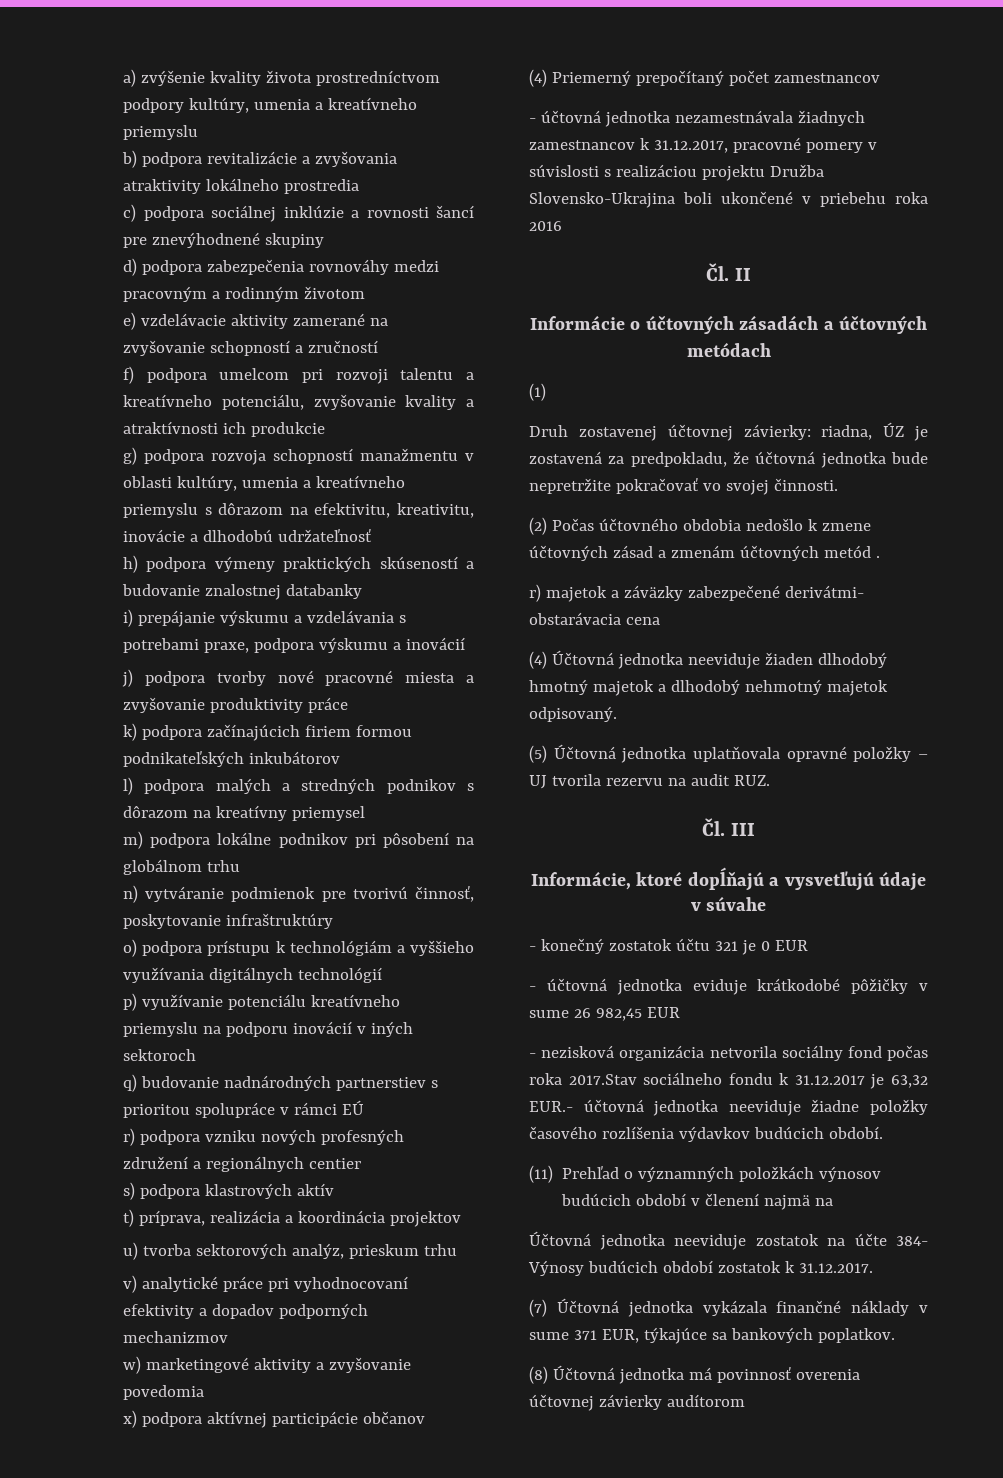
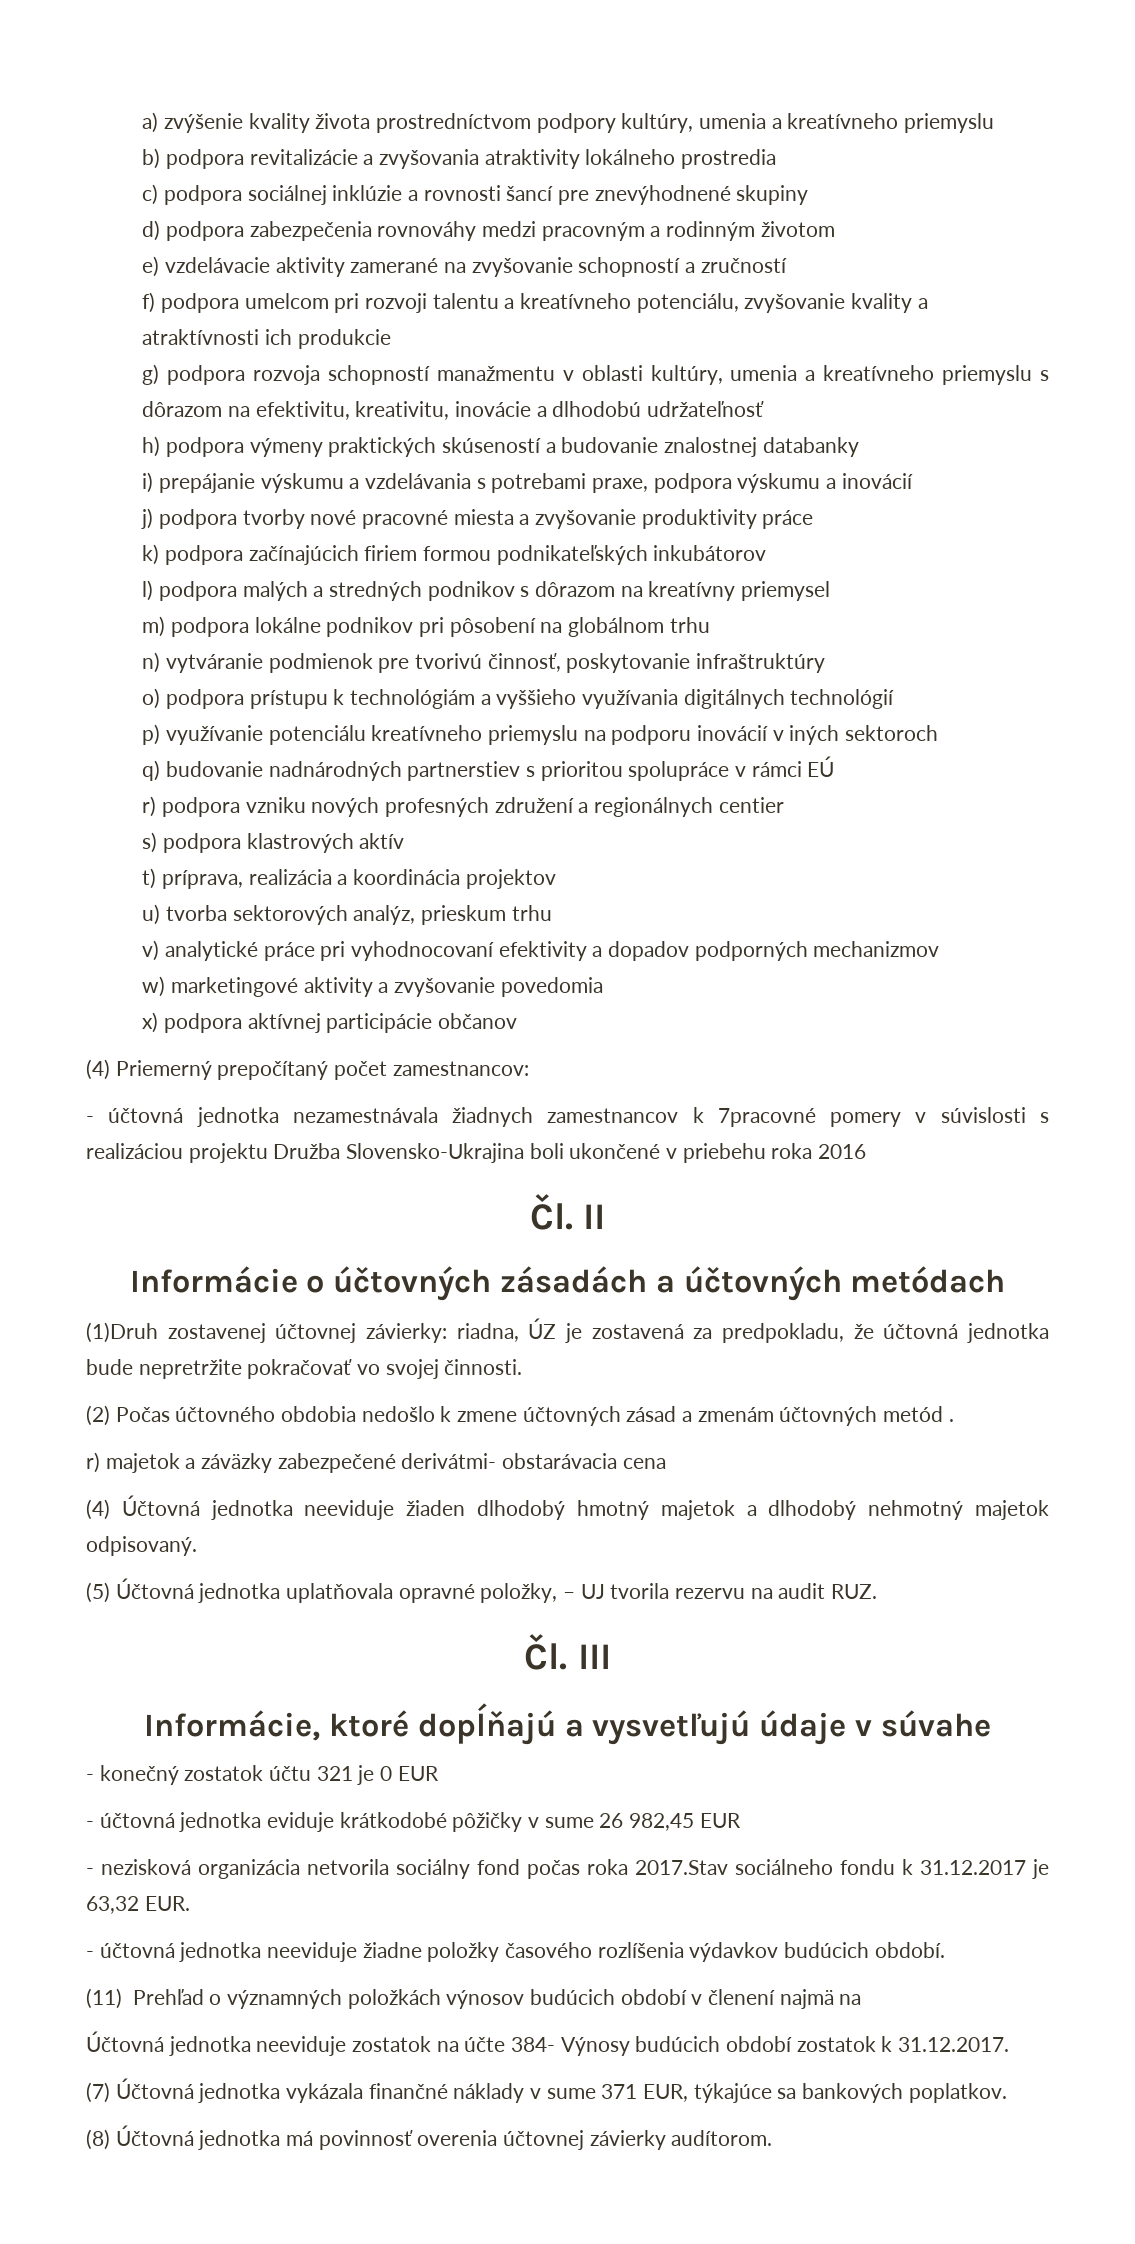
- (4) Priemerný prepočítaný počet zamestnancov
+ (4) Priemerný prepočítaný počet zamestnancov:
- - účtovná jednotka nezamestnávala žiadnych zamestnancov k 31.12.2017, pracovné pomery v súvislosti s realizáciou projektu Družba Slovensko-Ukrajina boli ukončené v priebehu roka 2016
+ - účtovná jednotka nezamestnávala žiadnych zamestnancov k 7pracovné pomery v súvislosti s realizáciou projektu Družba Slovensko-Ukrajina boli ukončené v priebehu roka 2016
- (1)
- Druh zostavenej účtovnej závierky: riadna, ÚZ je zostavená za predpokladu, že účtovná jednotka bude nepretržite pokračovať vo svojej činnosti.
+ (1)Druh zostavenej účtovnej závierky: riadna, ÚZ je zostavená za predpokladu, že účtovná jednotka bude nepretržite pokračovať vo svojej činnosti.
- (5) Účtovná jednotka uplatňovala opravné položky – UJ tvorila rezervu na audit RUZ.
+ (5) Účtovná jednotka uplatňovala opravné položky, – UJ tvorila rezervu na audit RUZ.
- - nezisková organizácia netvorila sociálny fond počas roka 2017.Stav sociálneho fondu k 31.12.2017 je 63,32 EUR.- účtovná jednotka neeviduje žiadne položky časového rozlíšenia výdavkov budúcich období.
+ - nezisková organizácia netvorila sociálny fond počas roka 2017.Stav sociálneho fondu k 31.12.2017 je 63,32 EUR.
+ - účtovná jednotka neeviduje žiadne položky časového rozlíšenia výdavkov budúcich období.
- (8) Účtovná jednotka má povinnosť overenia účtovnej závierky audítorom
+ (8) Účtovná jednotka má povinnosť overenia účtovnej závierky audítorom.

